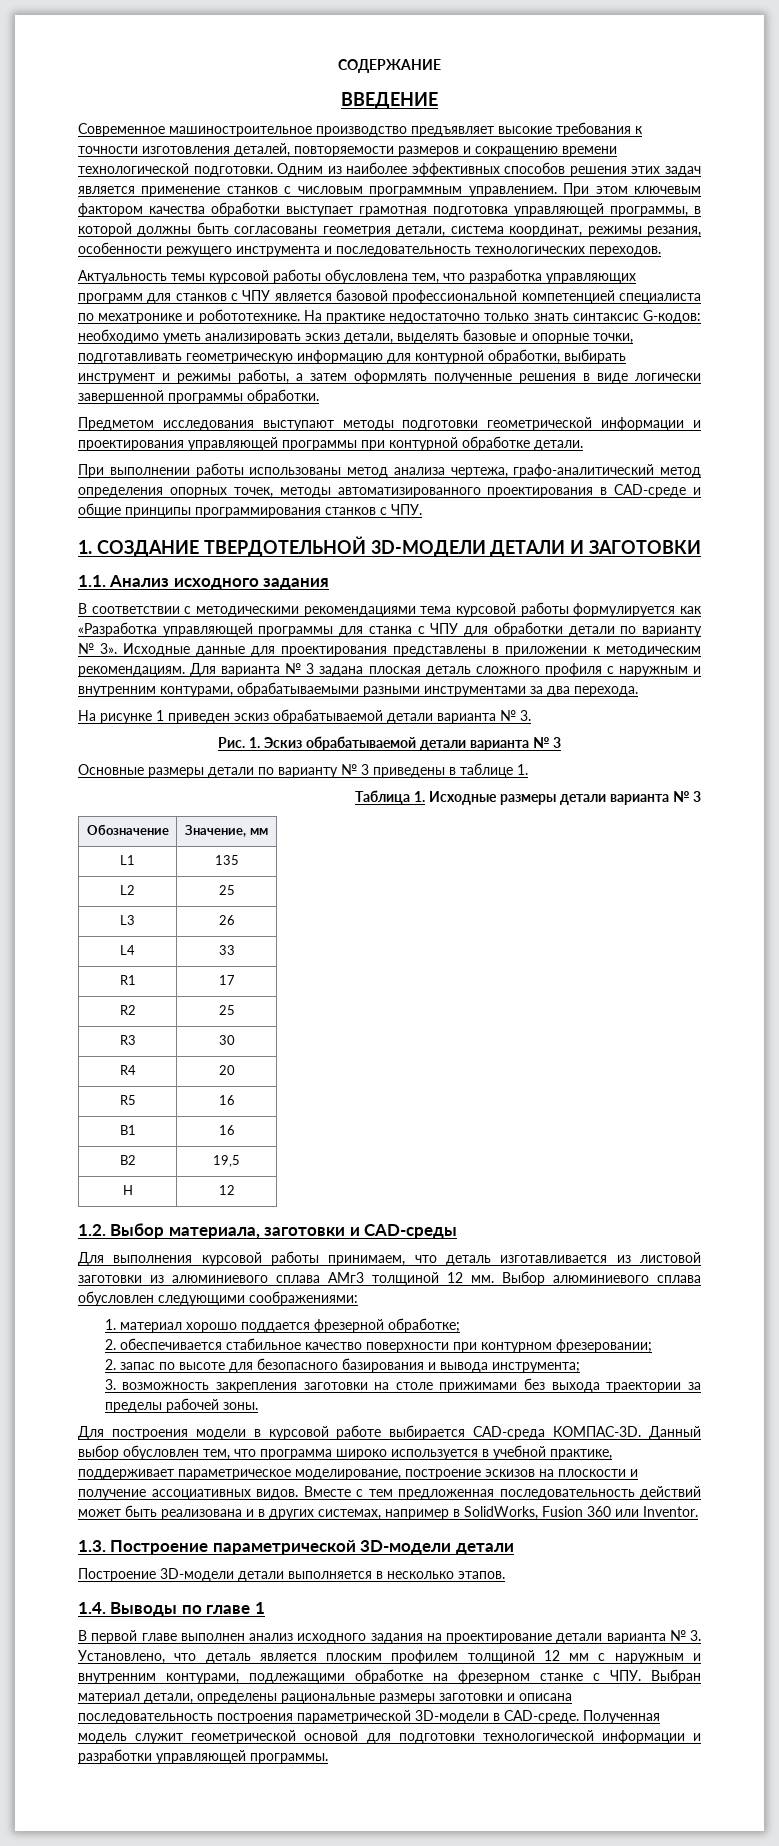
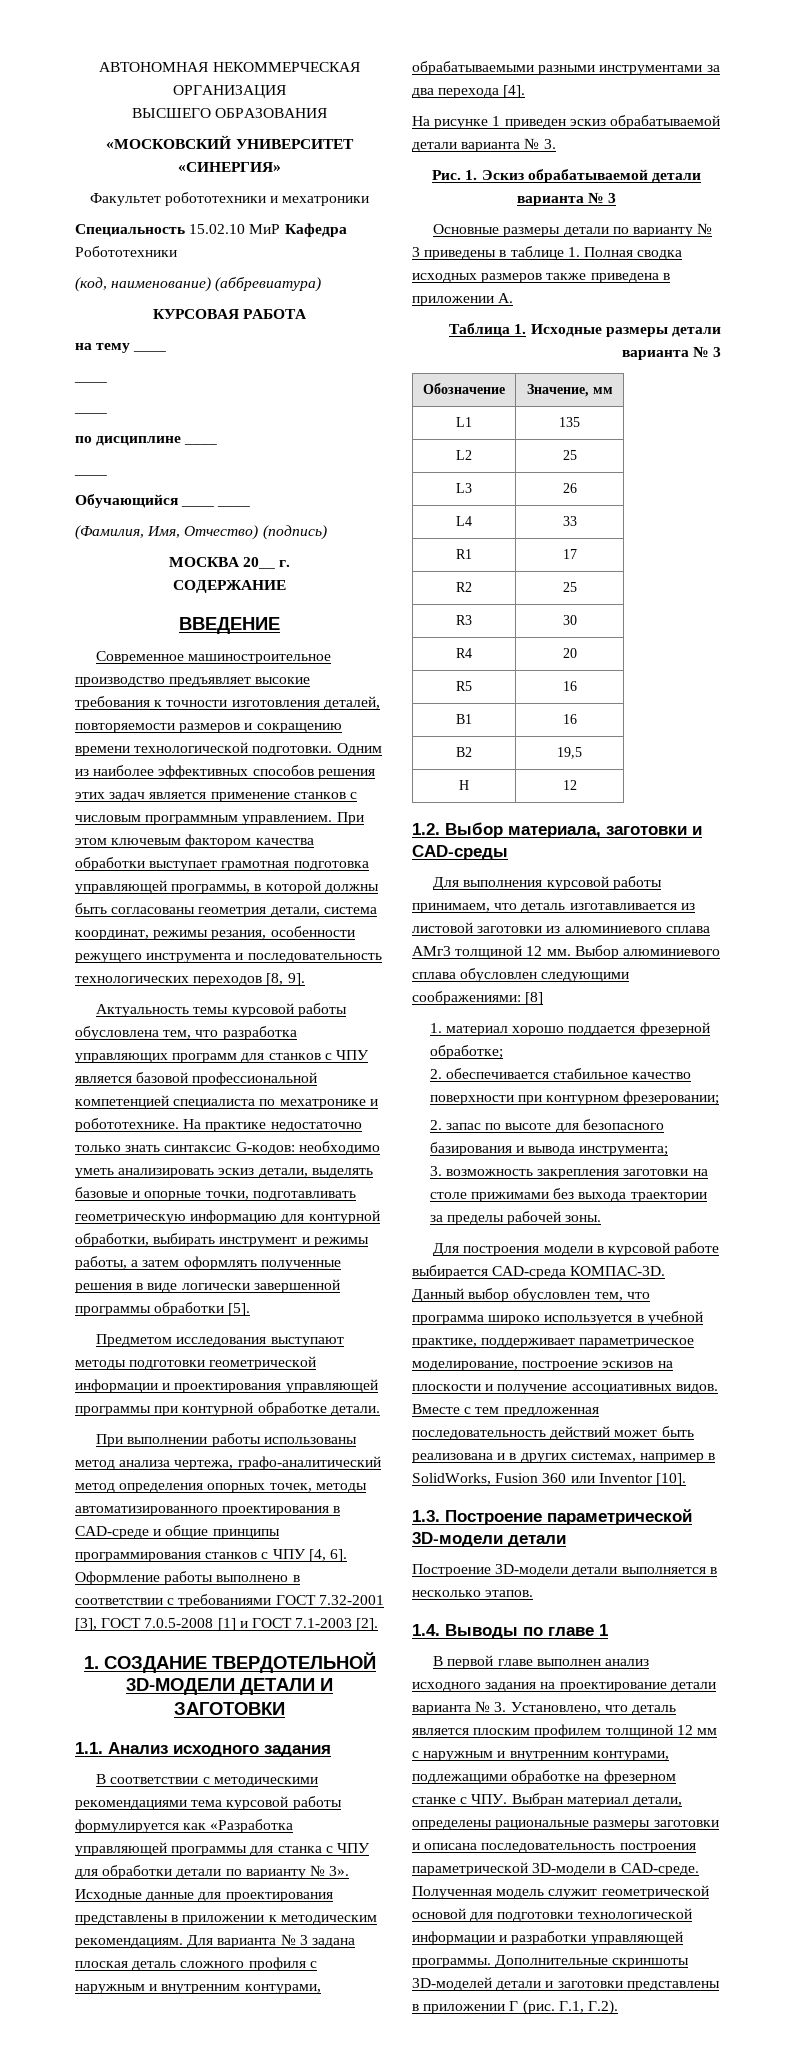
+ АВТОНОМНАЯ НЕКОММЕРЧЕСКАЯ ОРГАНИЗАЦИЯ
+ ВЫСШЕГО ОБРАЗОВАНИЯ
+ «МОСКОВСКИЙ УНИВЕРСИТЕТ «СИНЕРГИЯ»
+ Факультет робототехники и мехатроники
+ Специальность 15.02.10 МиР Кафедра Робототехники
+ (код, наименование) (аббревиатура)
+ КУРСОВАЯ РАБОТА
+ на тему ____
+ ____
+ ____
+ по дисциплине ____
+ ____
+ Обучающийся ____ ____
+ (Фамилия, Имя, Отчество) (подпись)
+ МОСКВА 20__ г.
- При этом ключевым фактором качества обработки выступает грамотная подготовка управляющей программы, в которой должны быть согласованы геометрия детали, система координат, режимы резания, особенности режущего инструмента и последовательность технологических переходов.
+ При этом ключевым фактором качества обработки выступает грамотная подготовка управляющей программы, в которой должны быть согласованы геометрия детали, система координат, режимы резания, особенности режущего инструмента и последовательность технологических переходов [8, 9].
- На практике недостаточно только знать синтаксис G-кодов: необходимо уметь анализировать эскиз детали, выделять базовые и опорные точки, подготавливать геометрическую информацию для контурной обработки, выбирать инструмент и режимы работы, а затем оформлять полученные решения в виде логически завершенной программы обработки.
+ На практике недостаточно только знать синтаксис G-кодов: необходимо уметь анализировать эскиз детали, выделять базовые и опорные точки, подготавливать геометрическую информацию для контурной обработки, выбирать инструмент и режимы работы, а затем оформлять полученные решения в виде логически завершенной программы обработки [5].
- При выполнении работы использованы метод анализа чертежа, графо-аналитический метод определения опорных точек, методы автоматизированного проектирования в CAD-среде и общие принципы программирования станков с ЧПУ.
+ При выполнении работы использованы метод анализа чертежа, графо-аналитический метод определения опорных точек, методы автоматизированного проектирования в CAD-среде и общие принципы программирования станков с ЧПУ [4, 6]. Оформление работы выполнено в соответствии с требованиями ГОСТ 7.32-2001 [3], ГОСТ 7.0.5-2008 [1] и ГОСТ 7.1-2003 [2].
- Для варианта № 3 задана плоская деталь сложного профиля с наружным и внутренним контурами, обрабатываемыми разными инструментами за два перехода.
+ Для варианта № 3 задана плоская деталь сложного профиля с наружным и внутренним контурами, обрабатываемыми разными инструментами за два перехода [4].
- Основные размеры детали по варианту № 3 приведены в таблице 1.
+ Основные размеры детали по варианту № 3 приведены в таблице 1. Полная сводка исходных размеров также приведена в приложении А.
- Выбор алюминиевого сплава обусловлен следующими соображениями:
+ Выбор алюминиевого сплава обусловлен следующими соображениями: [8]
- Вместе с тем предложенная последовательность действий может быть реализована и в других системах, например в SolidWorks, Fusion 360 или Inventor.
+ Вместе с тем предложенная последовательность действий может быть реализована и в других системах, например в SolidWorks, Fusion 360 или Inventor [10].
+ Дополнительные скриншоты 3D-моделей детали и заготовки представлены в приложении Г (рис. Г.1, Г.2).

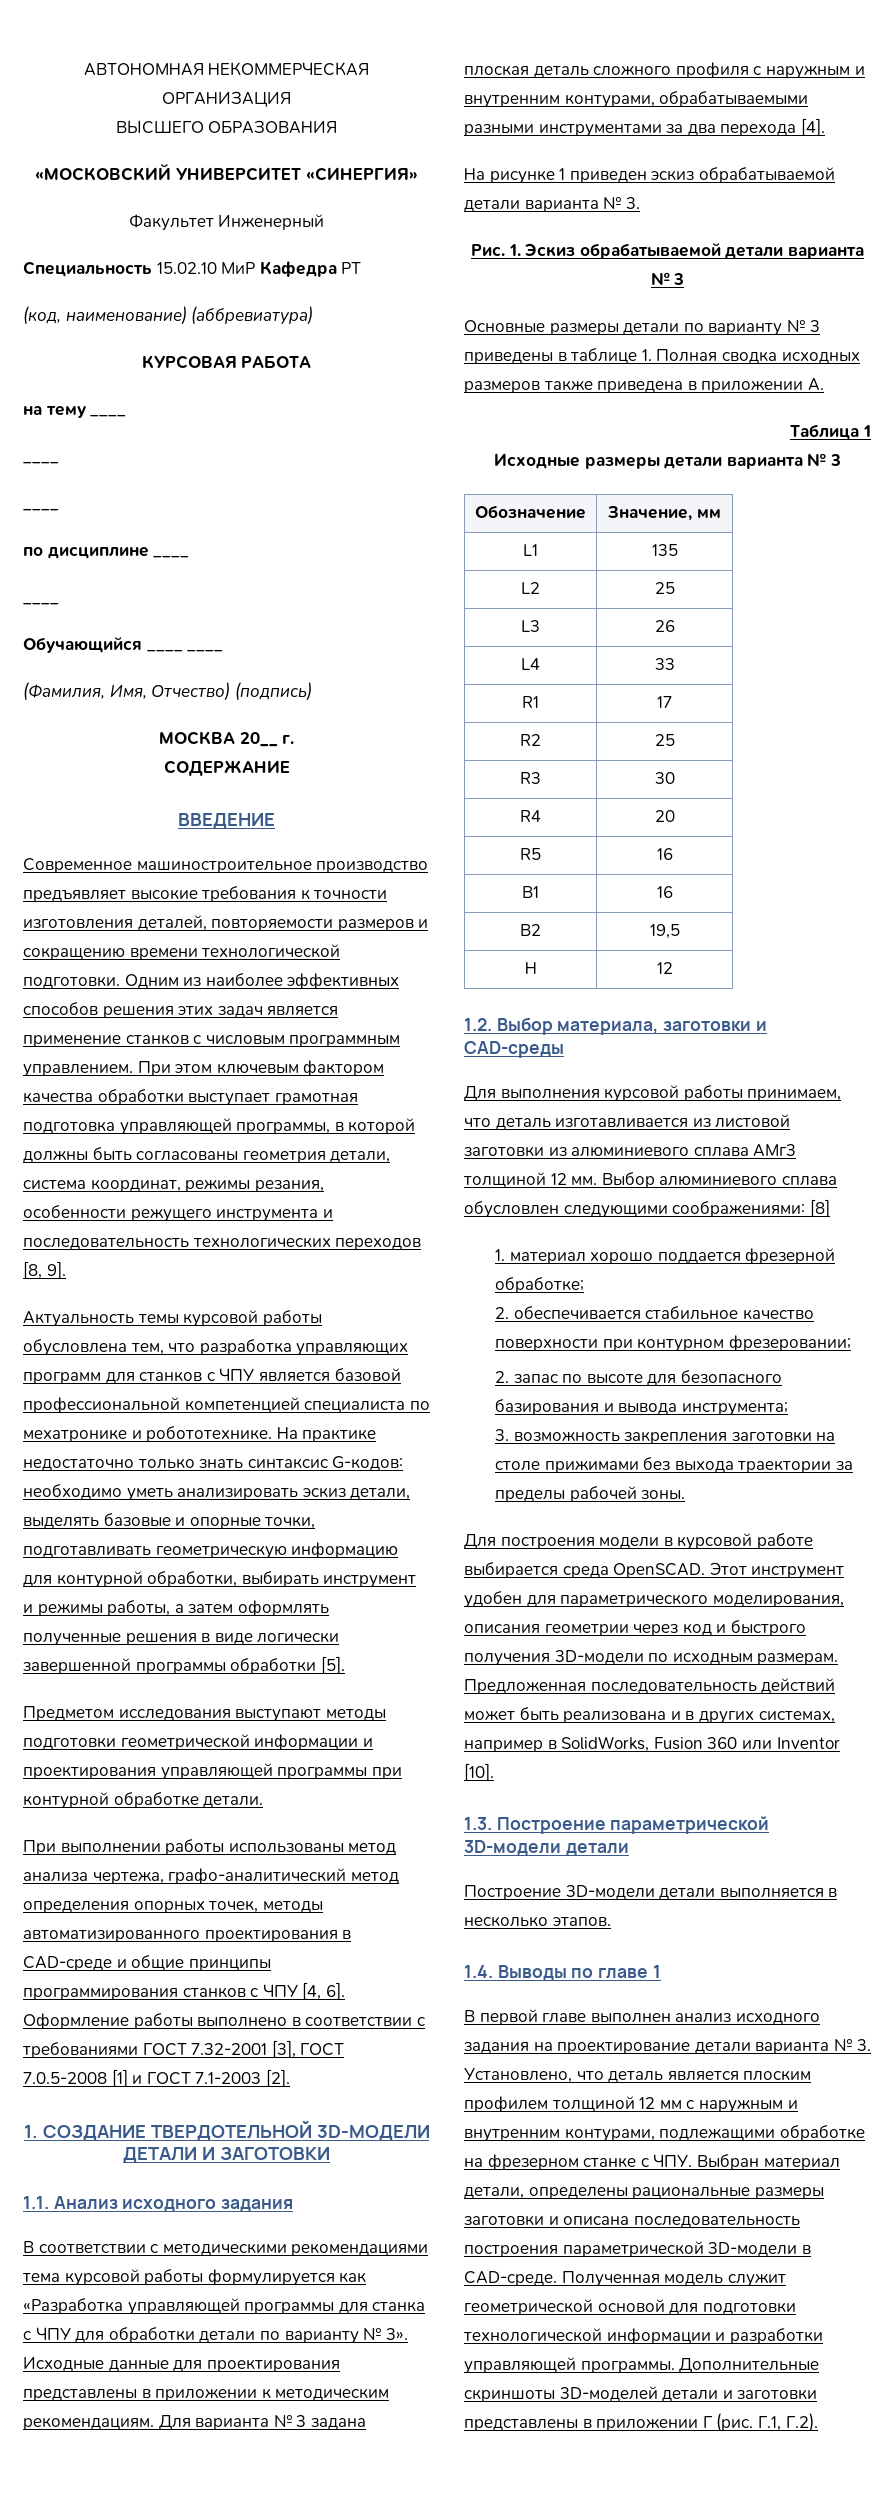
- Факультет робототехники и мехатроники
+ Факультет Инженерный
- Специальность 15.02.10 МиР Кафедра Робототехники
+ Специальность 15.02.10 МиР Кафедра РТ
- Таблица 1. Исходные размеры детали варианта № 3
+ Таблица 1
+ Исходные размеры детали варианта № 3
- Для построения модели в курсовой работе выбирается CAD-среда КОМПАС-3D. Данный выбор обусловлен тем, что программа широко используется в учебной практике, поддерживает параметрическое моделирование, построение эскизов на плоскости и получение ассоциативных видов. Вместе с тем предложенная последовательность действий может быть реализована и в других системах, например в SolidWorks, Fusion 360 или Inventor [10].
+ Для построения модели в курсовой работе выбирается среда OpenSCAD. Этот инструмент удобен для параметрического моделирования, описания геометрии через код и быстрого получения 3D-модели по исходным размерам. Предложенная последовательность действий может быть реализована и в других системах, например в SolidWorks, Fusion 360 или Inventor [10].

